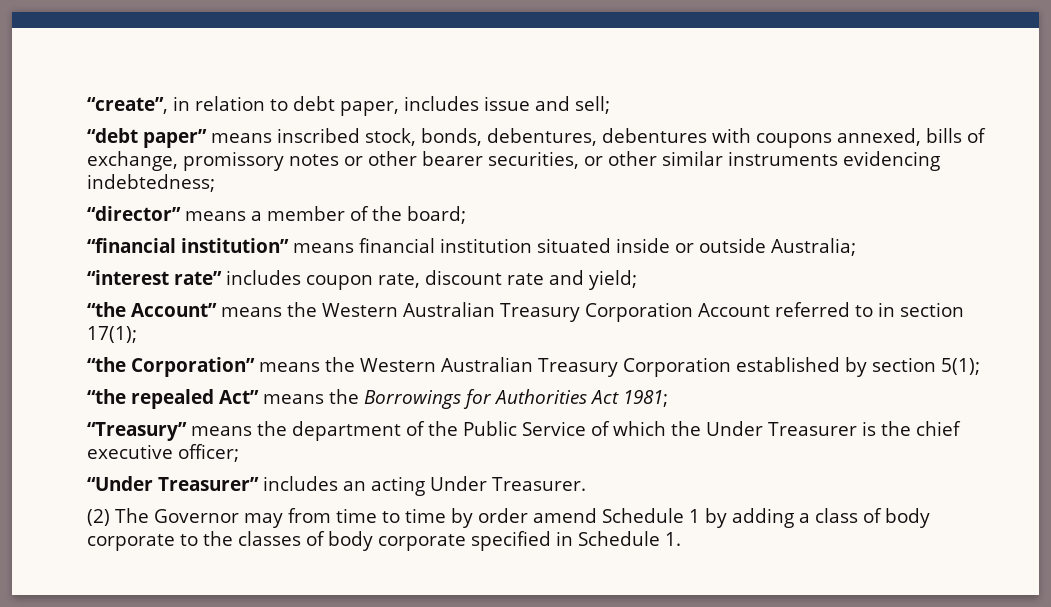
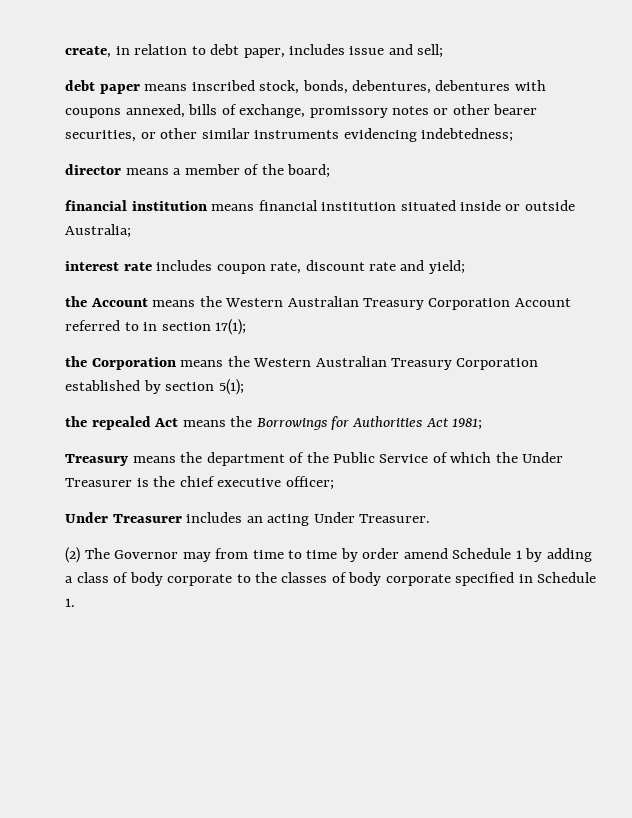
- “create”, in relation to debt paper, includes issue and sell;
+ create, in relation to debt paper, includes issue and sell;
- “debt paper” means inscribed stock, bonds, debentures, debentures with coupons annexed, bills of exchange, promissory notes or other bearer securities, or other similar instruments evidencing indebtedness;
+ debt paper means inscribed stock, bonds, debentures, debentures with coupons annexed, bills of exchange, promissory notes or other bearer securities, or other similar instruments evidencing indebtedness;
- “director” means a member of the board;
+ director means a member of the board;
- “financial institution” means financial institution situated inside or outside Australia;
+ financial institution means financial institution situated inside or outside Australia;
- “interest rate” includes coupon rate, discount rate and yield;
+ interest rate includes coupon rate, discount rate and yield;
- “the Account” means the Western Australian Treasury Corporation Account referred to in section 17(1);
+ the Account means the Western Australian Treasury Corporation Account referred to in section 17(1);
- “the Corporation” means the Western Australian Treasury Corporation established by section 5(1);
+ the Corporation means the Western Australian Treasury Corporation established by section 5(1);
- “the repealed Act” means the Borrowings for Authorities Act 1981;
+ the repealed Act means the Borrowings for Authorities Act 1981;
- “Treasury” means the department of the Public Service of which the Under Treasurer is the chief executive officer;
+ Treasury means the department of the Public Service of which the Under Treasurer is the chief executive officer;
- “Under Treasurer” includes an acting Under Treasurer.
+ Under Treasurer includes an acting Under Treasurer.

